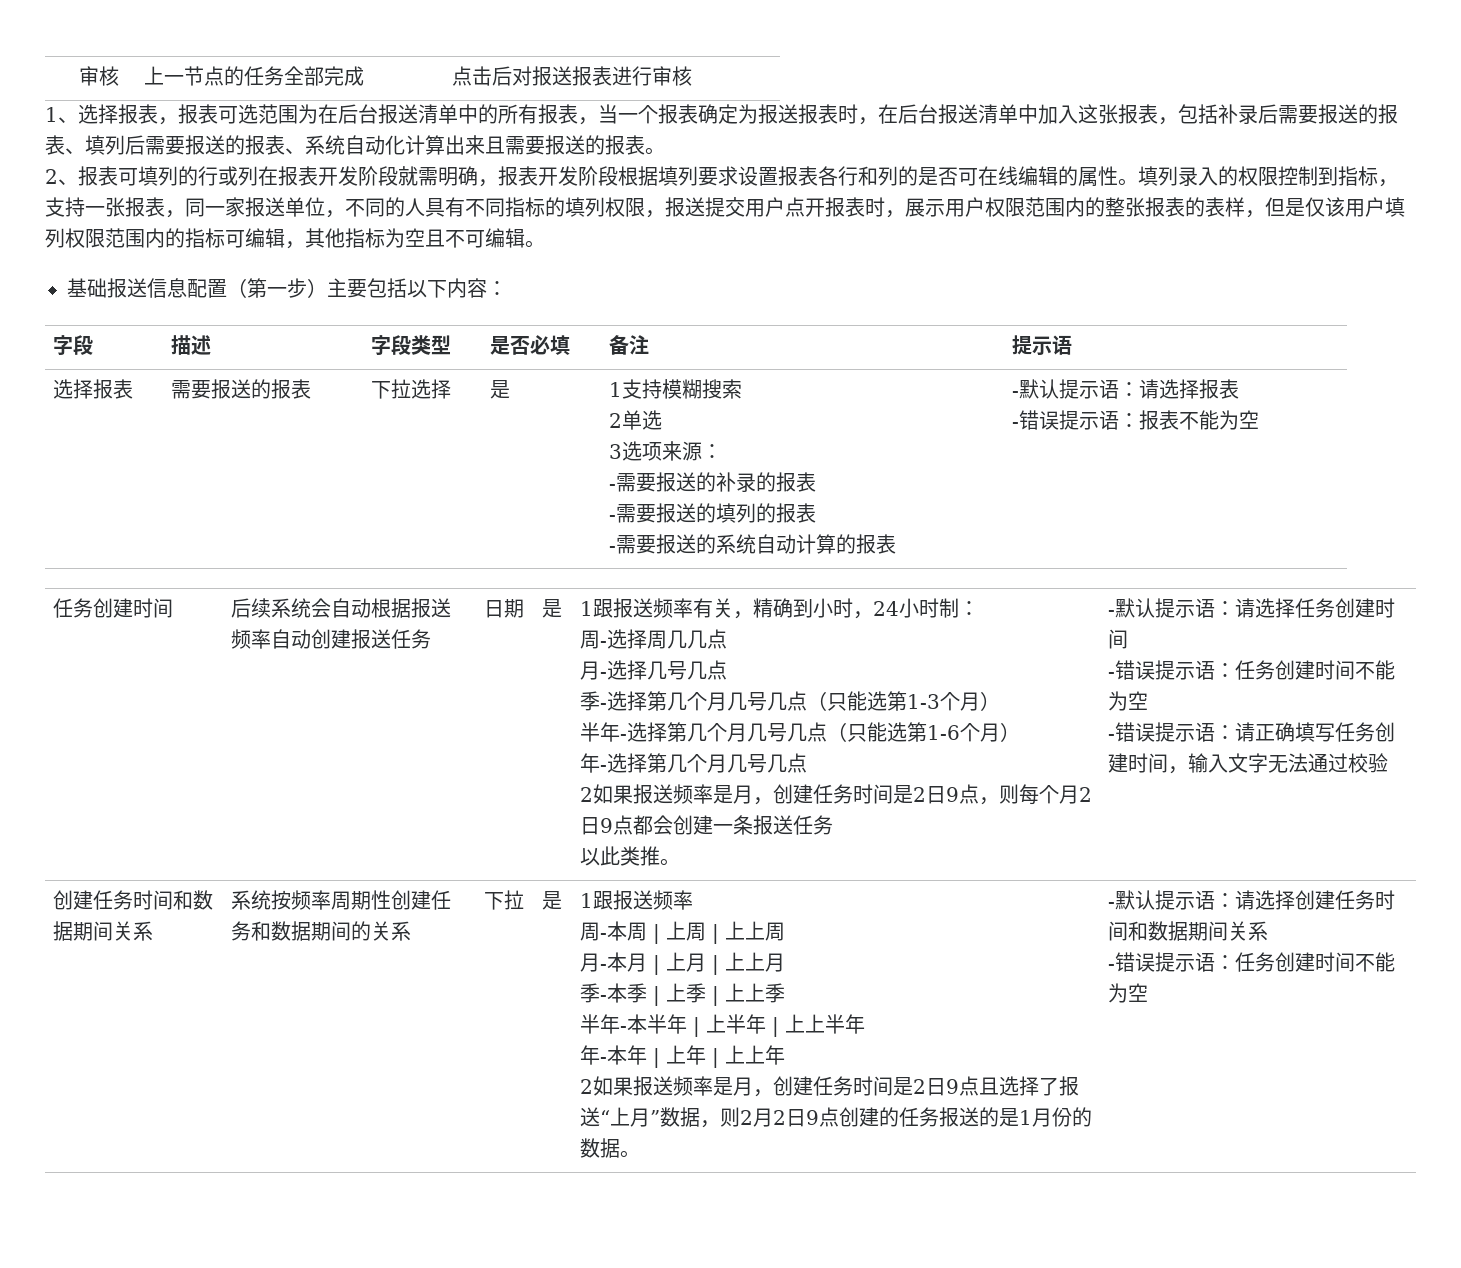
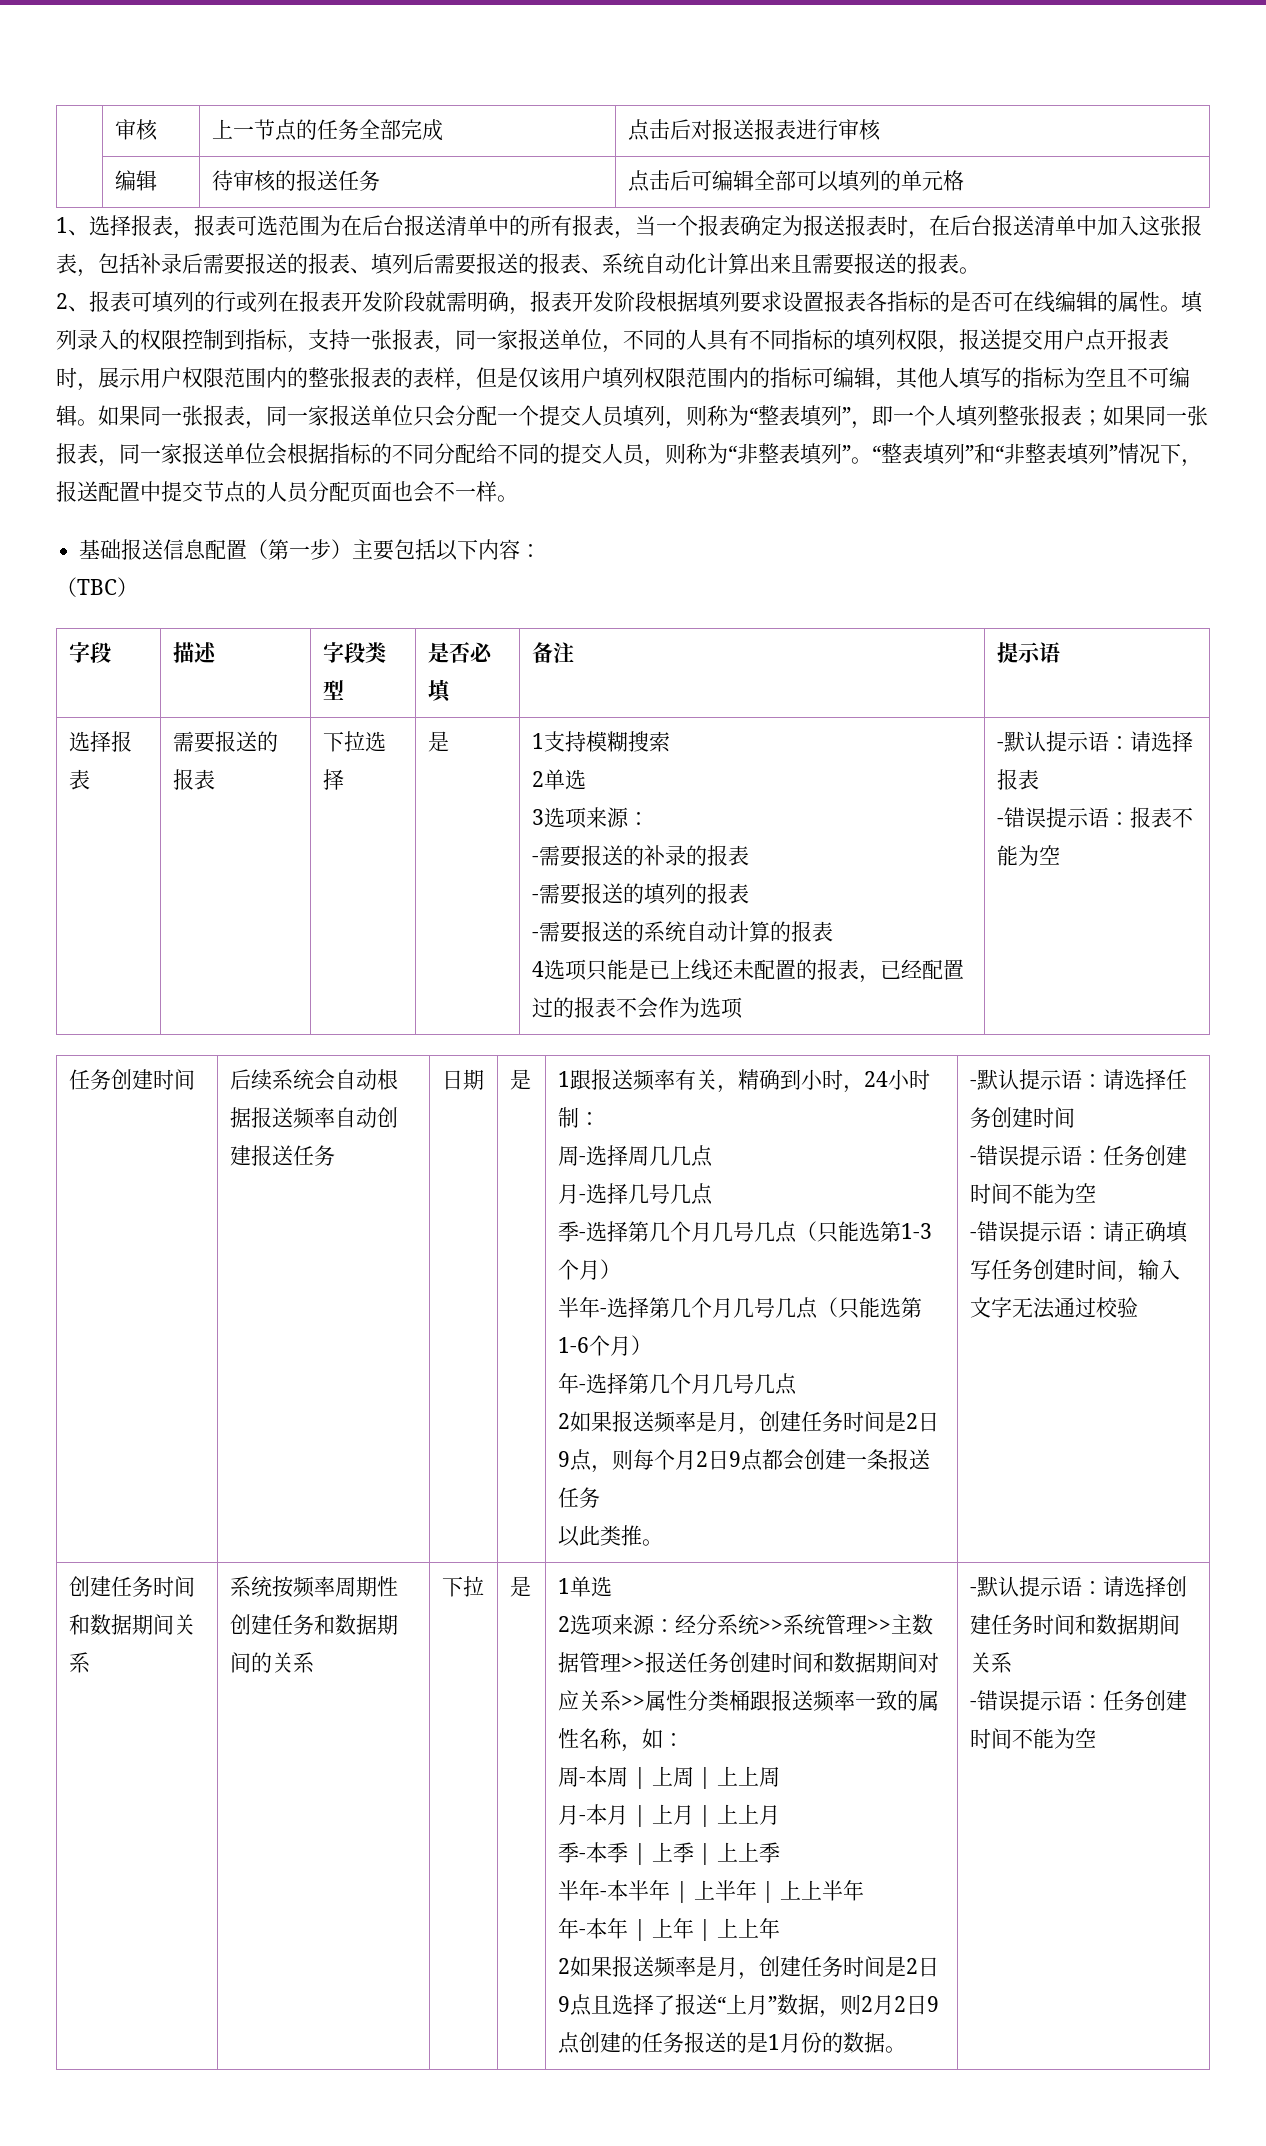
+ | 编辑 | 待审核的报送任务 | 点击后可编辑全部可以填列的单元格
- 2、报表可填列的行或列在报表开发阶段就需明确，报表开发阶段根据填列要求设置报表各行和列的是否可在线编辑的属性。
+ 2、报表可填列的行或列在报表开发阶段就需明确，报表开发阶段根据填列要求设置报表各指标的是否可在线编辑的属性。
- 填列录入的权限控制到指标，支持一张报表，同一家报送单位，不同的人具有不同指标的填列权限，报送提交用户点开报表时，展示用户权限范围内的整张报表的表样，但是仅该用户填列权限范围内的指标可编辑，其他指标为空且不可编辑。
+ 填列录入的权限控制到指标，支持一张报表，同一家报送单位，不同的人具有不同指标的填列权限，报送提交用户点开报表时，展示用户权限范围内的整张报表的表样，但是仅该用户填列权限范围内的指标可编辑，其他人填写的指标为空且不可编辑。如果同一张报表，同一家报送单位只会分配一个提交人员填列，则称为“整表填列”，即一个人填列整张报表；如果同一张报表，同一家报送单位会根据指标的不同分配给不同的提交人员，则称为“非整表填列”。“整表填列”和“非整表填列”情况下，报送配置中提交节点的人员分配页面也会不一样。
+ （TBC）
+ 4选项只能是已上线还未配置的报表，已经配置过的报表不会作为选项
- 下拉 | 是 | 1跟报送频率
+ 下拉 | 是 | 1单选
+ 2选项来源：经分系统>>系统管理>>主数据管理>>报送任务创建时间和数据期间对应关系>>属性分类桶跟报送频率一致的属性名称，如：

